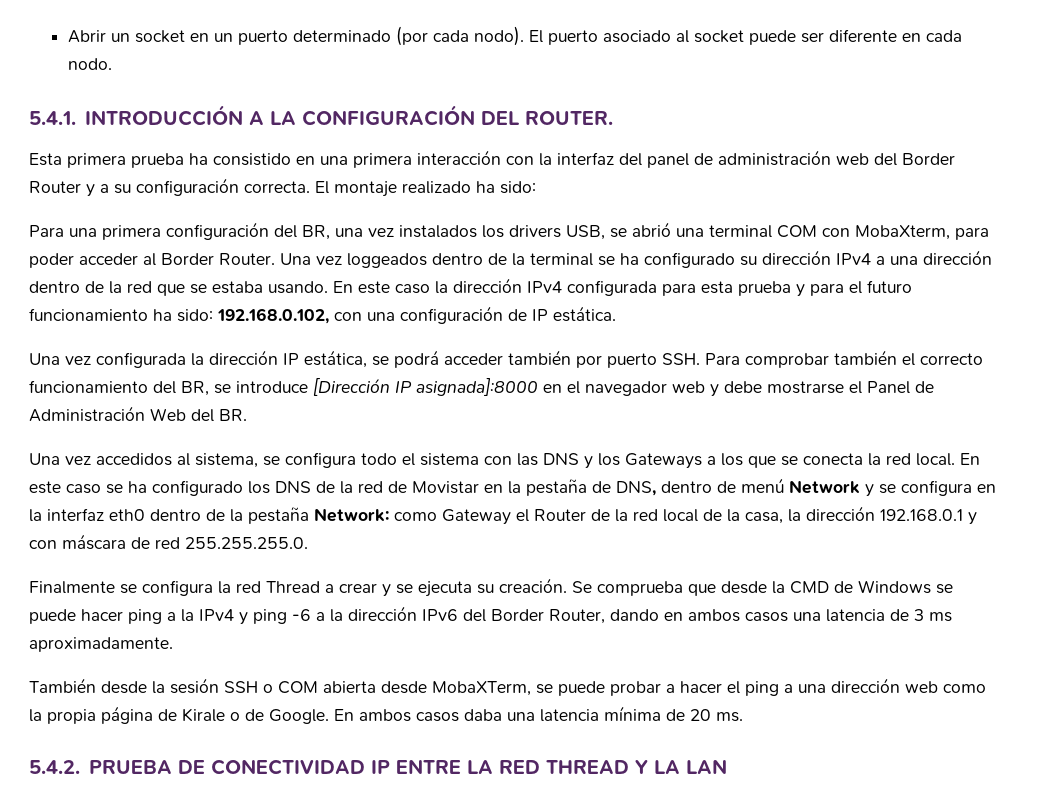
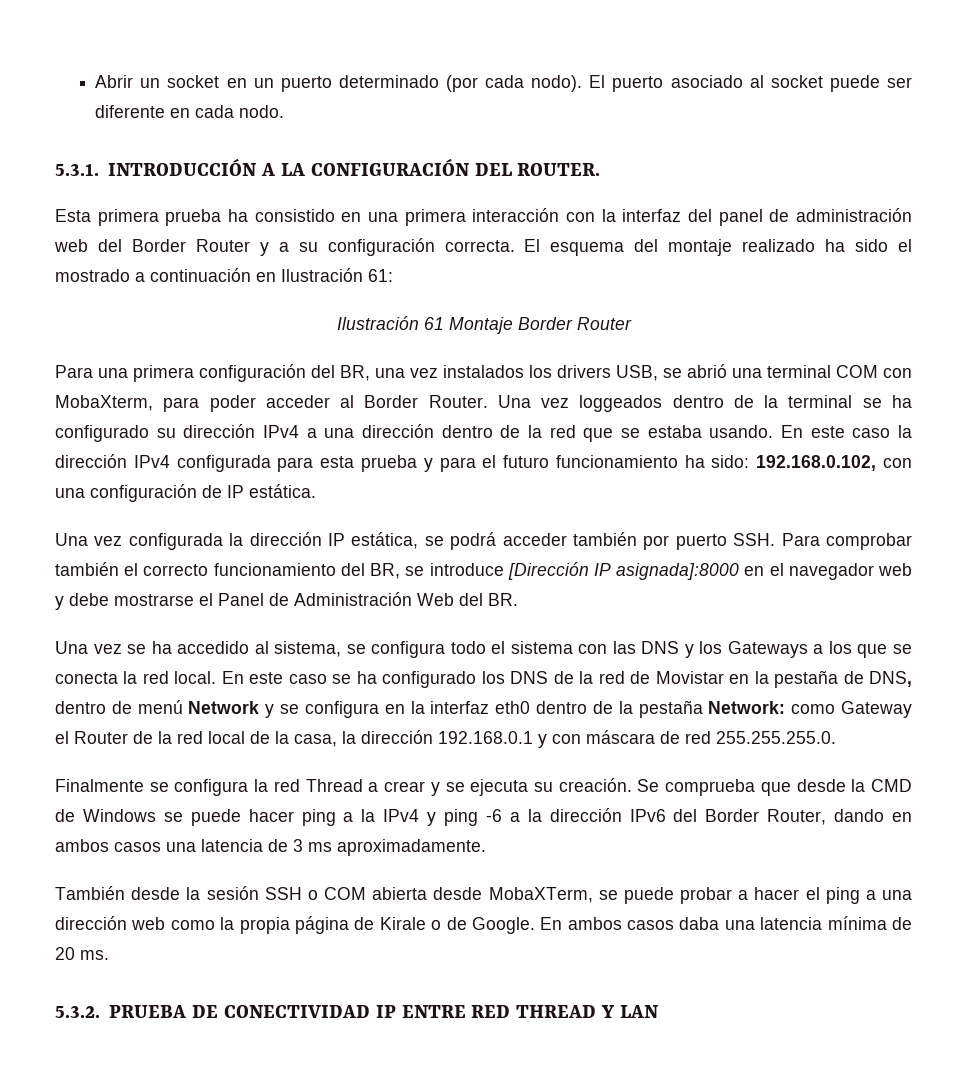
- 5.4.1. INTRODUCCIÓN A LA CONFIGURACIÓN DEL ROUTER.
+ 5.3.1. INTRODUCCIÓN A LA CONFIGURACIÓN DEL ROUTER.
- El montaje realizado ha sido:
+ El esquema del montaje realizado ha sido el mostrado a continuación en Ilustración 61:
+ Ilustración 61 Montaje Border Router
- Una vez accedidos al sistema, se configura todo el sistema con las DNS y los Gateways a los que se conecta la red local.
+ Una vez se ha accedido al sistema, se configura todo el sistema con las DNS y los Gateways a los que se conecta la red local.
- 5.4.2. PRUEBA DE CONECTIVIDAD IP ENTRE LA RED THREAD Y LA LAN
+ 5.3.2. PRUEBA DE CONECTIVIDAD IP ENTRE RED THREAD Y LAN

